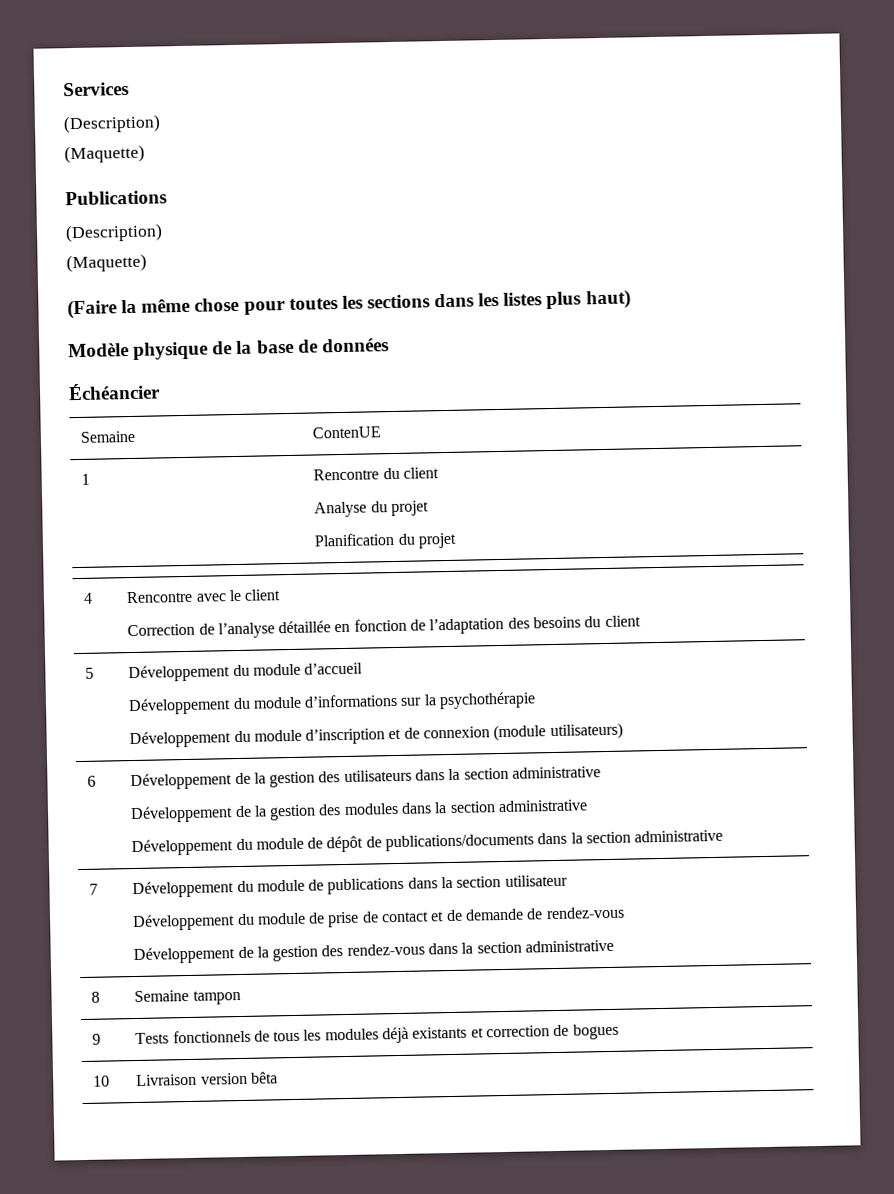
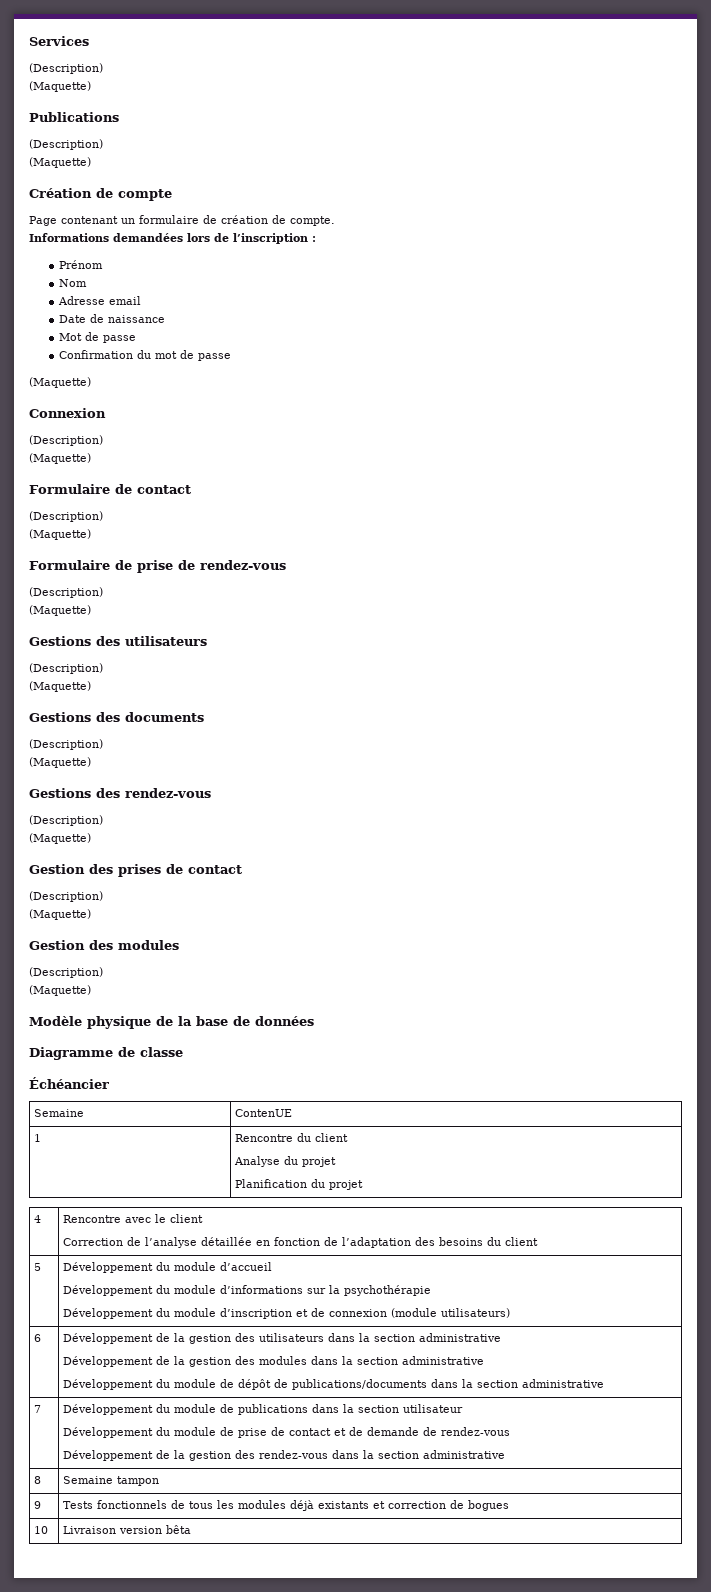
- (Faire la même chose pour toutes les sections dans les listes plus haut)
+ Création de compte
+ Page contenant un formulaire de création de compte.
+ Informations demandées lors de l’inscription :
+ Prénom
+ Nom
+ Adresse email
+ Date de naissance
+ Mot de passe
+ Confirmation du mot de passe
+ (Maquette)
+ Connexion
+ (Description)
+ (Maquette)
+ Formulaire de contact
+ (Description)
+ (Maquette)
+ Formulaire de prise de rendez-vous
+ (Description)
+ (Maquette)
+ Gestions des utilisateurs
+ (Description)
+ (Maquette)
+ Gestions des documents
+ (Description)
+ (Maquette)
+ Gestions des rendez-vous
+ (Description)
+ (Maquette)
+ Gestion des prises de contact
+ (Description)
+ (Maquette)
+ Gestion des modules
+ (Description)
+ (Maquette)
+ Diagramme de classe

